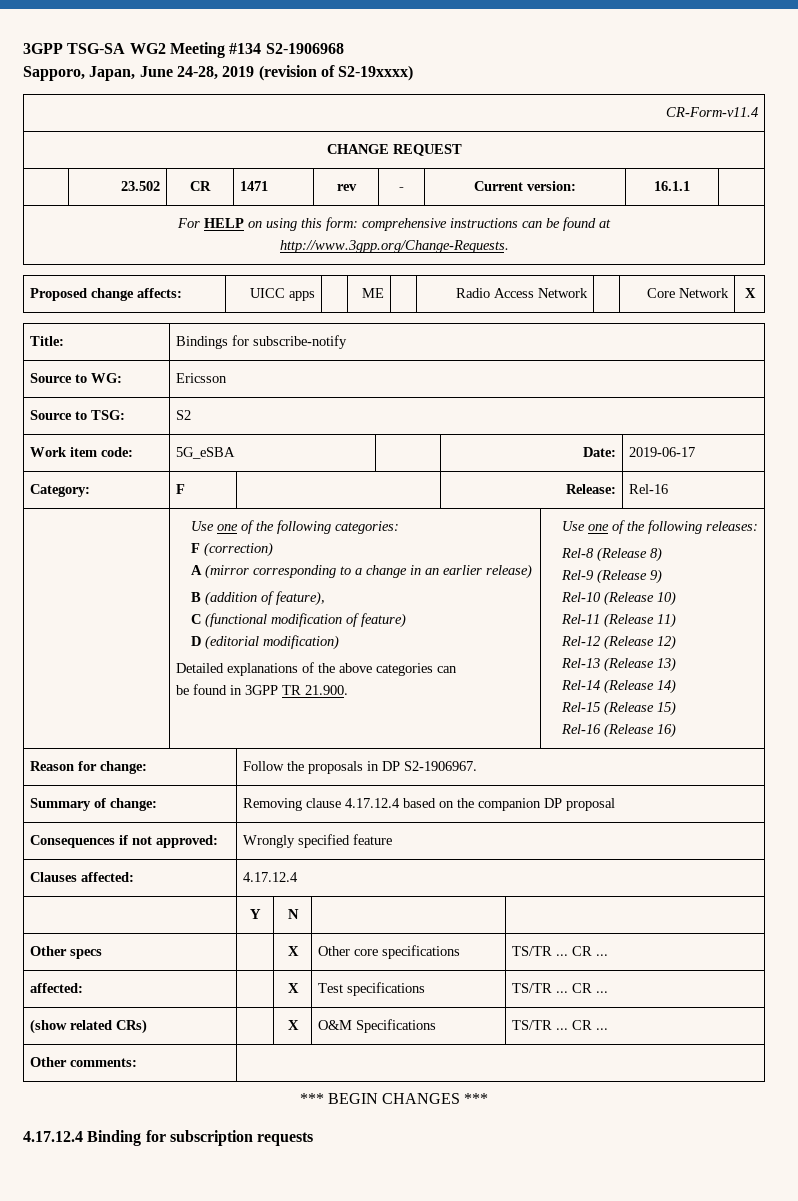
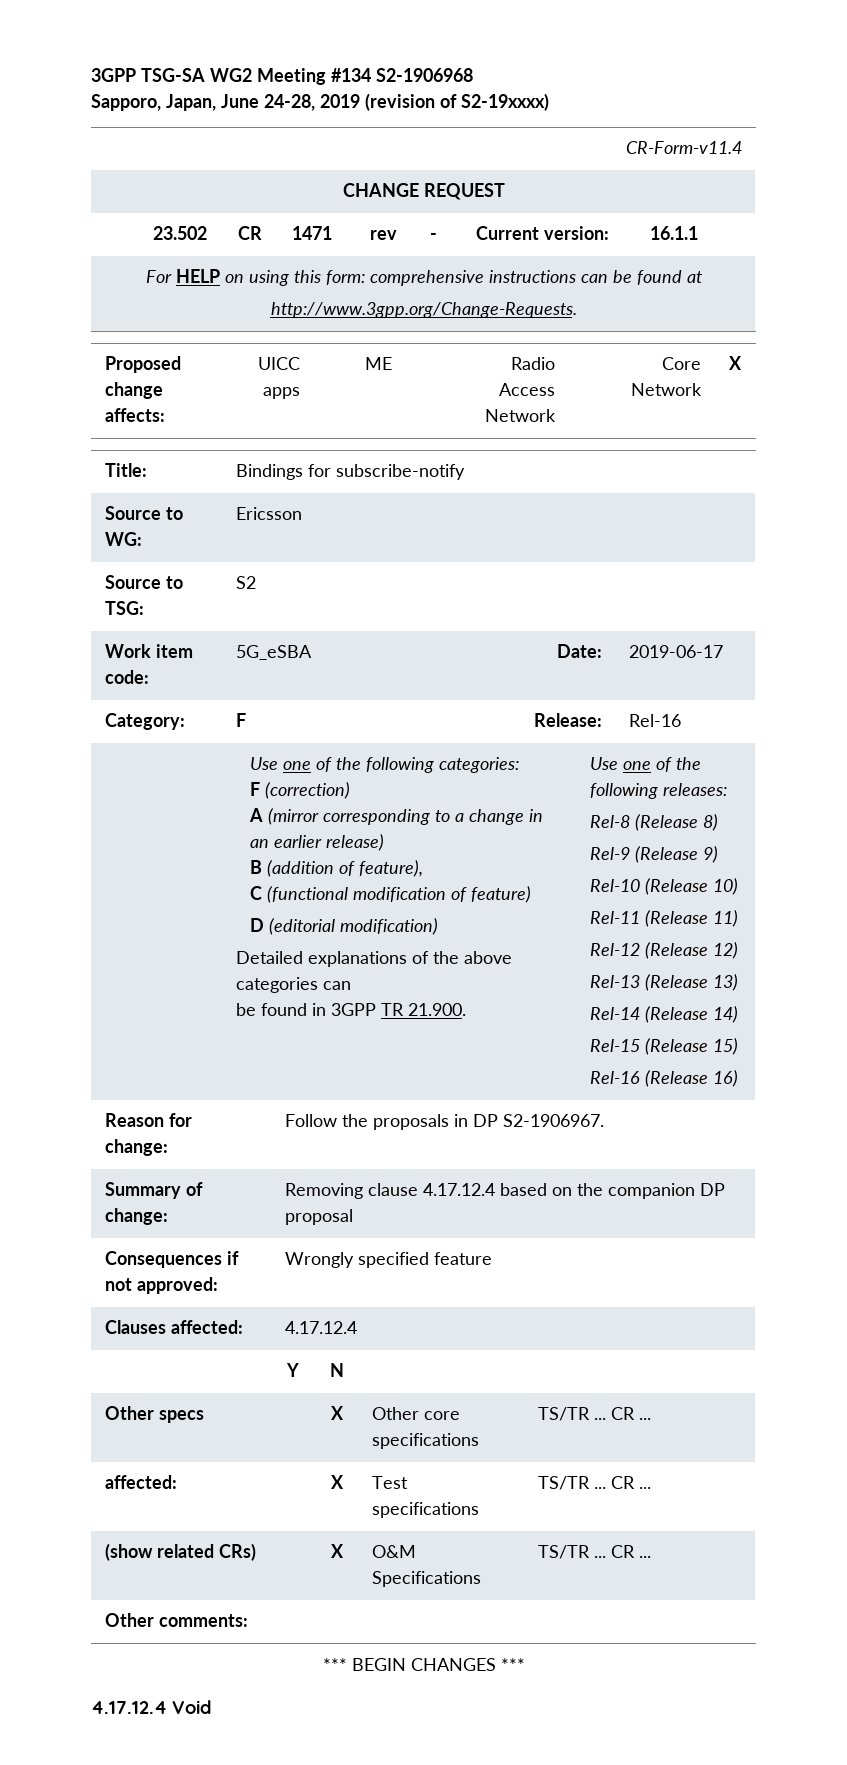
- 4.17.12.4 Binding for subscription requests
+ 4.17.12.4 Void

